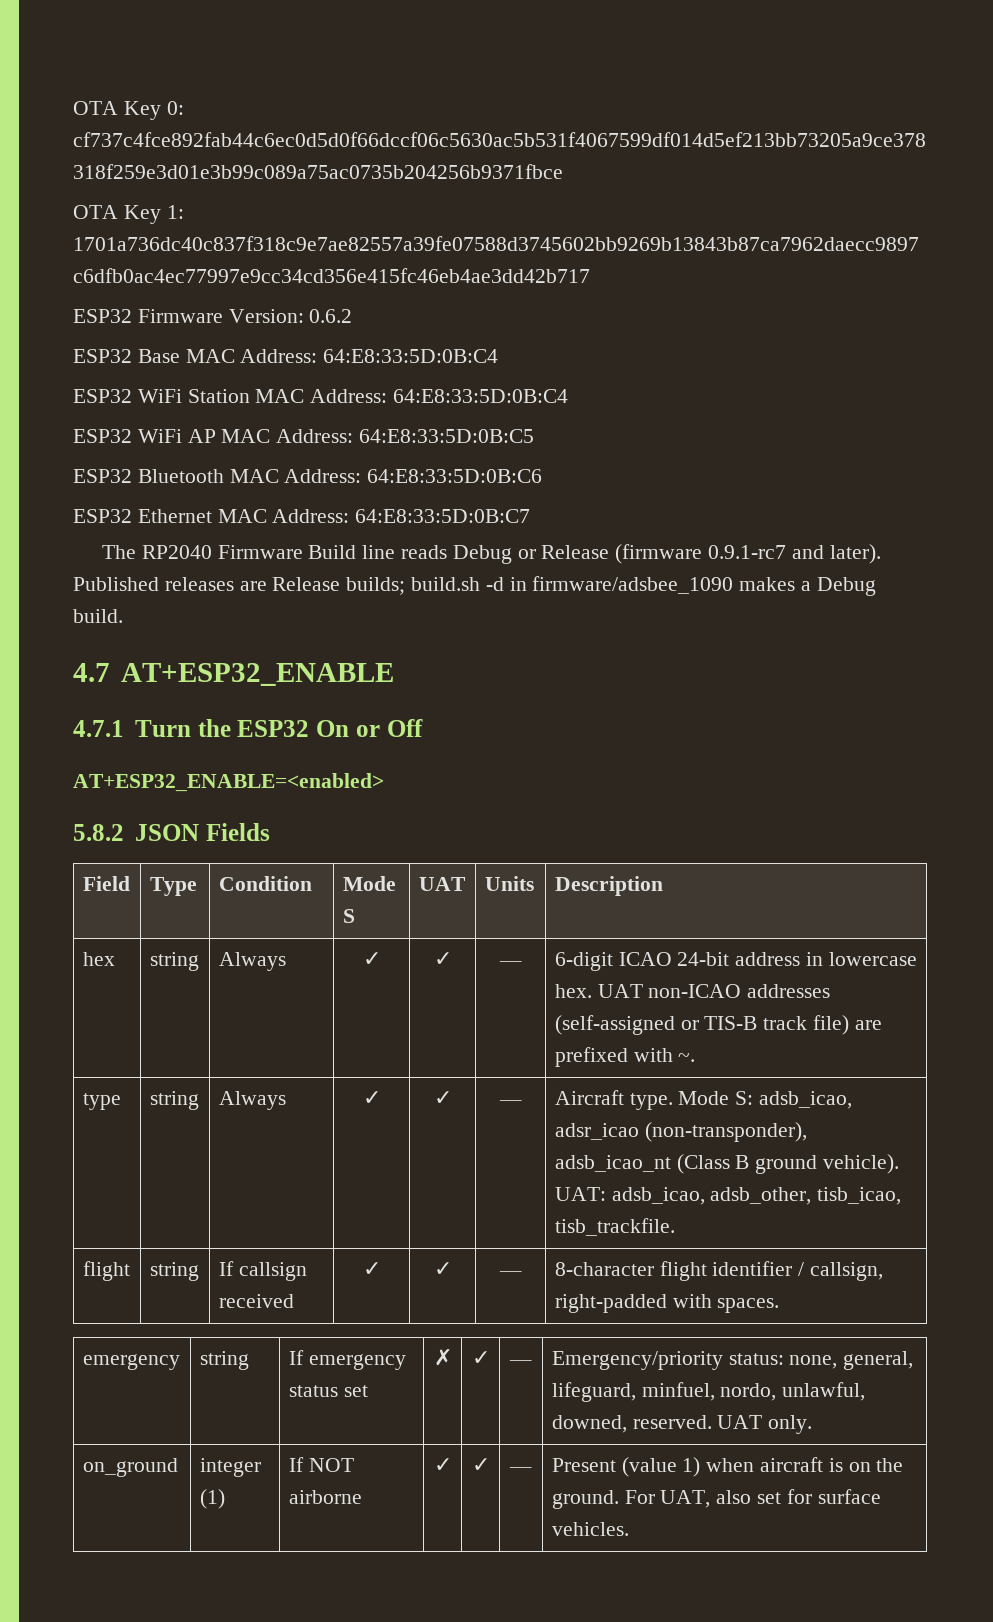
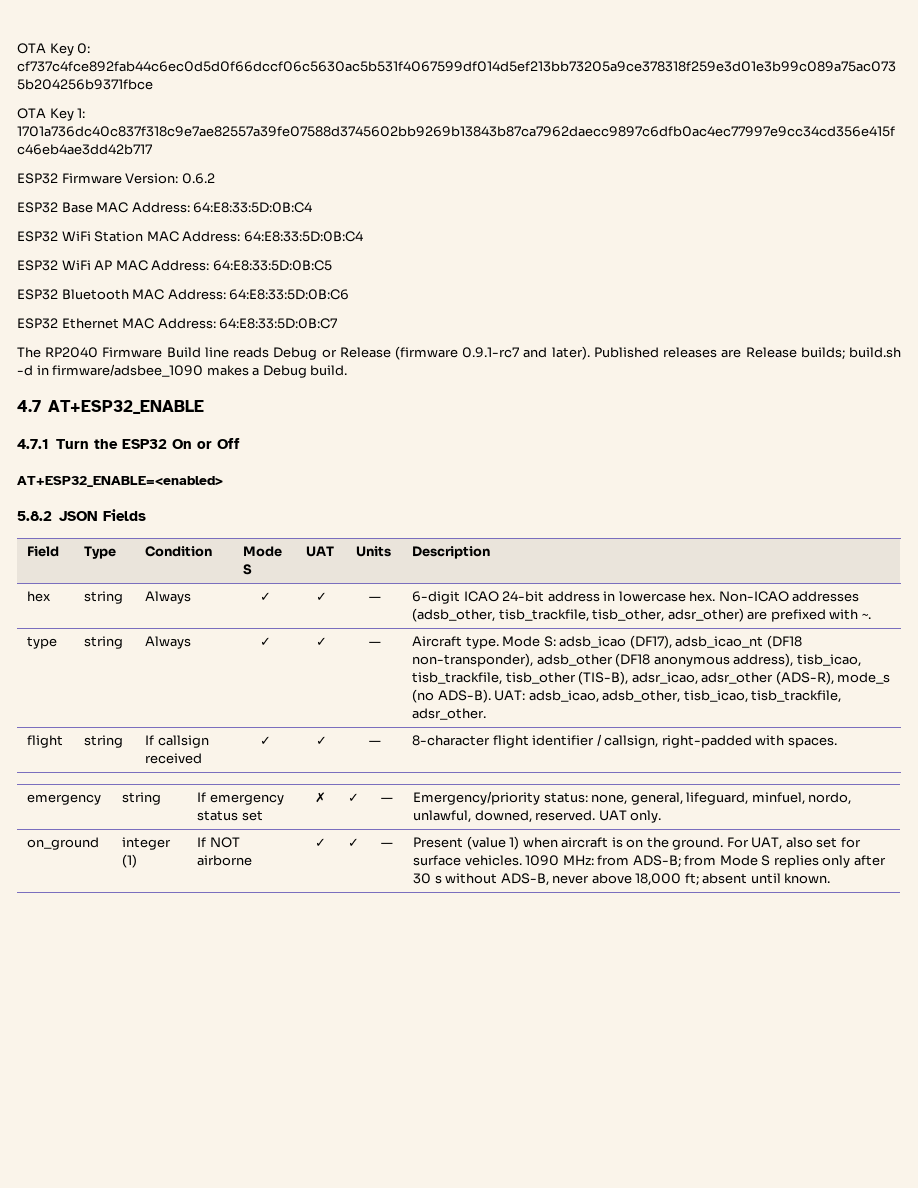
- hex | string | Always | ✓ | ✓ | — | 6-digit ICAO 24-bit address in lowercase hex. UAT non-ICAO addresses (self-assigned or TIS-B track file) are prefixed with ~.
+ hex | string | Always | ✓ | ✓ | — | 6-digit ICAO 24-bit address in lowercase hex. Non-ICAO addresses (adsb_other, tisb_trackfile, tisb_other, adsr_other) are prefixed with ~.
- type | string | Always | ✓ | ✓ | — | Aircraft type. Mode S: adsb_icao, adsr_icao (non-transponder), adsb_icao_nt (Class B ground vehicle). UAT: adsb_icao, adsb_other, tisb_icao, tisb_trackfile.
+ type | string | Always | ✓ | ✓ | — | Aircraft type. Mode S: adsb_icao (DF17), adsb_icao_nt (DF18 non-transponder), adsb_other (DF18 anonymous address), tisb_icao, tisb_trackfile, tisb_other (TIS-B), adsr_icao, adsr_other (ADS-R), mode_s (no ADS-B). UAT: adsb_icao, adsb_other, tisb_icao, tisb_trackfile, adsr_other.
+ 1090 MHz: from ADS-B; from Mode S replies only after 30 s without ADS-B, never above 18,000 ft; absent until known.

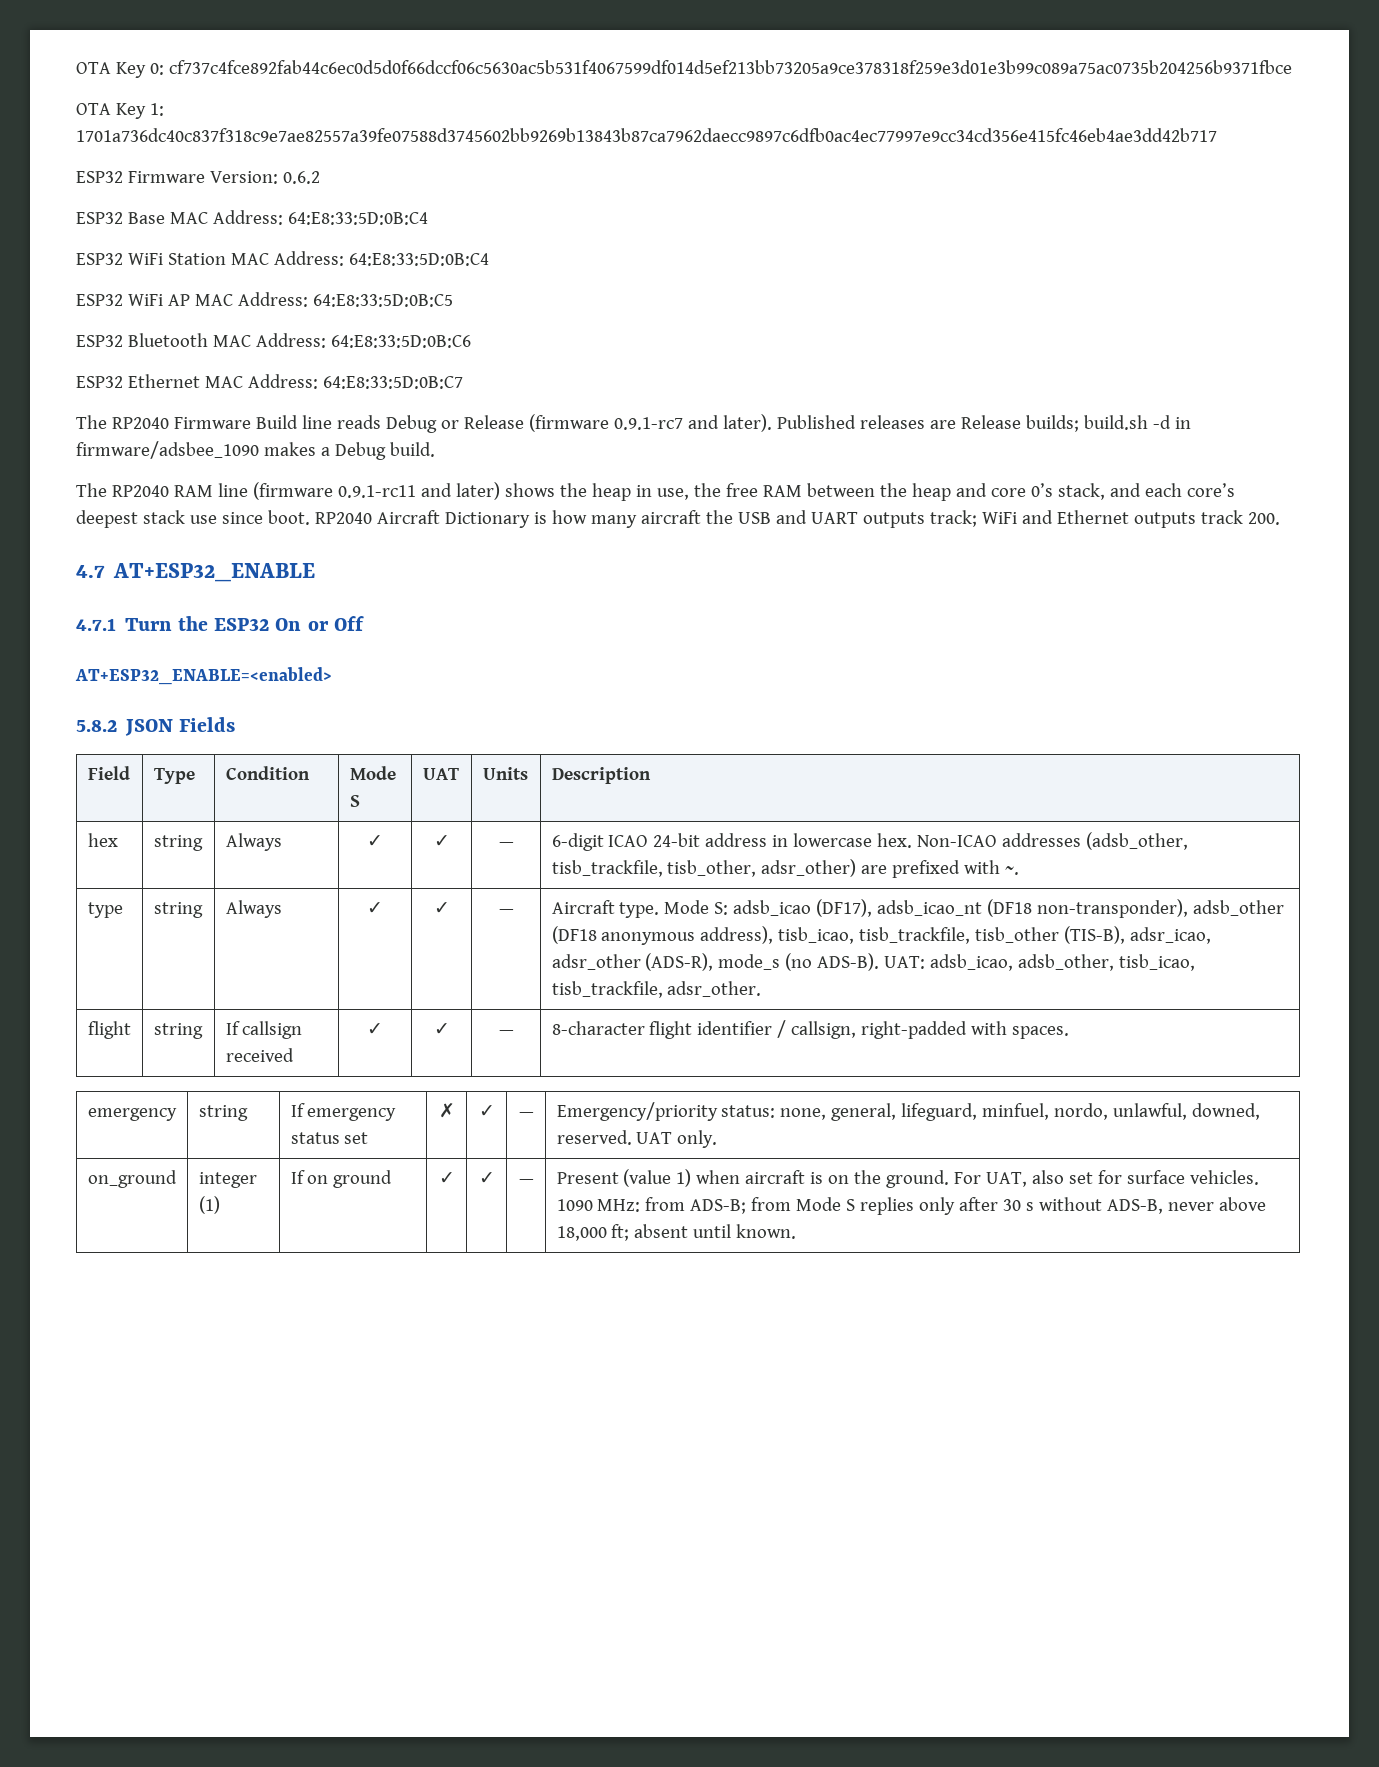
+ The RP2040 RAM line (firmware 0.9.1-rc11 and later) shows the heap in use, the free RAM between the heap and core 0’s stack, and each core’s deepest stack use since boot. RP2040 Aircraft Dictionary is how many aircraft the USB and UART outputs track; WiFi and Ethernet outputs track 200.
- If NOT airborne
+ If on ground

